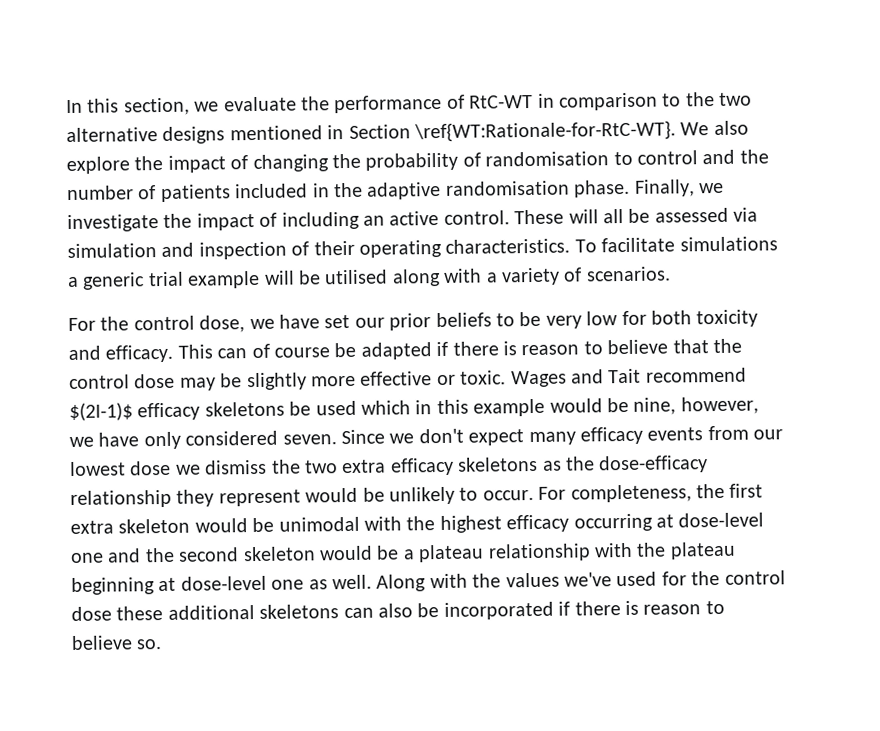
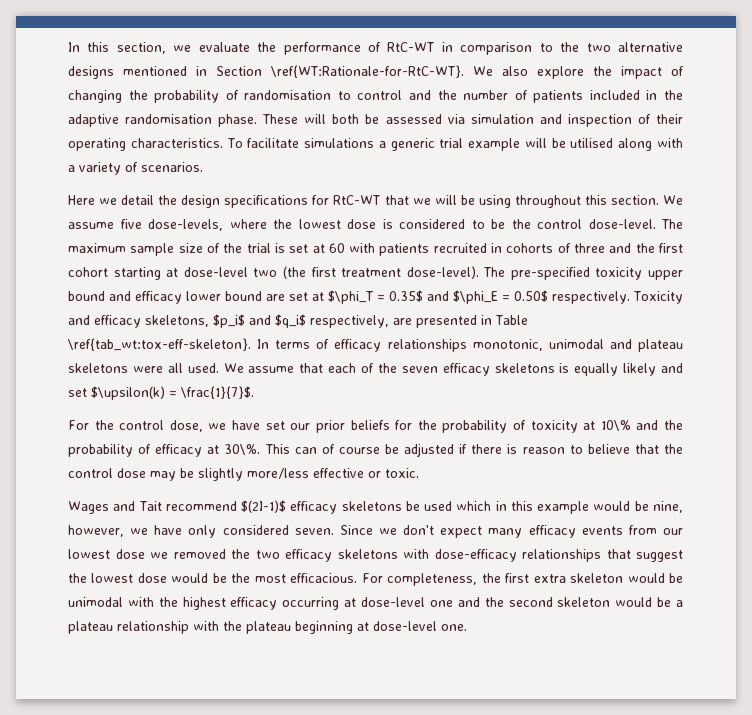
- Finally, we investigate the impact of including an active control.
- These will all be assessed via simulation and inspection of their operating characteristics.
+ These will both be assessed via simulation and inspection of their operating characteristics.
+ Here we detail the design specifications for RtC-WT that we will be using throughout this section. We assume five dose-levels, where the lowest dose is considered to be the control dose-level. The maximum sample size of the trial is set at 60 with patients recruited in cohorts of three and the first cohort starting at dose-level two (the first treatment dose-level). The pre-specified toxicity upper bound and efficacy lower bound are set at $\phi_T = 0.35$ and $\phi_E = 0.50$ respectively. Toxicity and efficacy skeletons, $p_i$ and $q_i$ respectively, are presented in Table \ref{tab_wt:tox-eff-skeleton}. In terms of efficacy relationships monotonic, unimodal and plateau skeletons were all used. We assume that each of the seven efficacy skeletons is equally likely and set $\upsilon(k) = \frac{1}{7}$.
- For the control dose, we have set our prior beliefs to be very low for both toxicity and efficacy.
+ For the control dose, we have set our prior beliefs for the probability of toxicity at 10\% and the probability of efficacy at 30\%.
- This can of course be adapted if there is reason to believe that the control dose may be slightly more effective or toxic. Wages and Tait recommend $(2I-1)$ efficacy skeletons be used which in this example would be nine, however, we have only considered seven.
+ This can of course be adjusted if there is reason to believe that the control dose may be slightly more/less effective or toxic.
+ Wages and Tait recommend $(2I-1)$ efficacy skeletons be used which in this example would be nine, however, we have only considered seven.
- Since we don't expect many efficacy events from our lowest dose we dismiss the two extra efficacy skeletons as the dose-efficacy relationship they represent would be unlikely to occur.
+ Since we don't expect many efficacy events from our lowest dose we removed the two efficacy skeletons with dose-efficacy relationships that suggest the lowest dose would be the most efficacious.
- For completeness, the first extra skeleton would be unimodal with the highest efficacy occurring at dose-level one and the second skeleton would be a plateau relationship with the plateau beginning at dose-level one as well. Along with the values we've used for the control dose these additional skeletons can also be incorporated if there is reason to believe so.
+ For completeness, the first extra skeleton would be unimodal with the highest efficacy occurring at dose-level one and the second skeleton would be a plateau relationship with the plateau beginning at dose-level one.

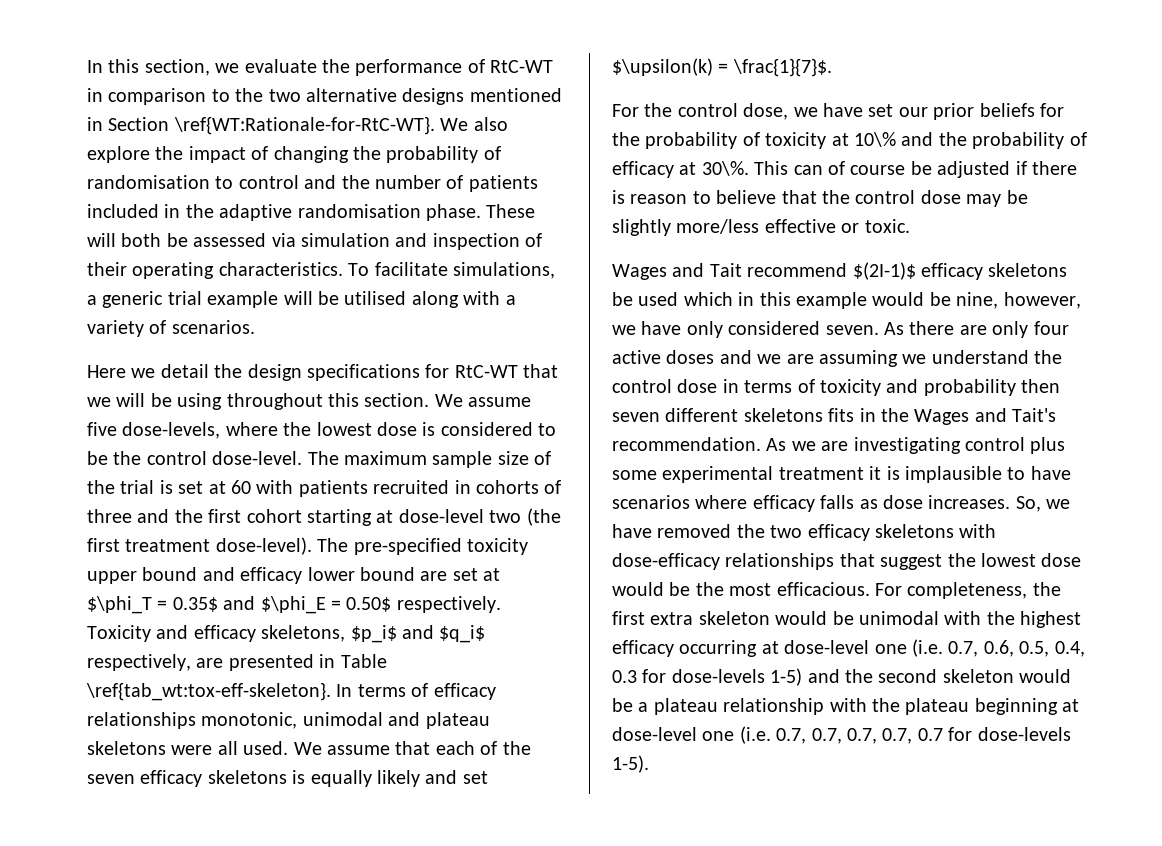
- To facilitate simulations a generic trial example will be utilised along with a variety of scenarios.
+ To facilitate simulations, a generic trial example will be utilised along with a variety of scenarios.
- Since we don't expect many efficacy events from our lowest dose we removed the two efficacy skeletons with dose-efficacy relationships that suggest the lowest dose would be the most efficacious.
+ As there are only four active doses and we are assuming we understand the control dose in terms of toxicity and probability then seven different skeletons fits in the Wages and Tait's recommendation. As we are investigating control plus some experimental treatment it is implausible to have scenarios where efficacy falls as dose increases. So, we have removed the two efficacy skeletons with dose-efficacy relationships that suggest the lowest dose would be the most efficacious.
- For completeness, the first extra skeleton would be unimodal with the highest efficacy occurring at dose-level one and the second skeleton would be a plateau relationship with the plateau beginning at dose-level one.
+ For completeness, the first extra skeleton would be unimodal with the highest efficacy occurring at dose-level one (i.e. 0.7, 0.6, 0.5, 0.4, 0.3 for dose-levels 1-5) and the second skeleton would be a plateau relationship with the plateau beginning at dose-level one (i.e. 0.7, 0.7, 0.7, 0.7, 0.7 for dose-levels 1-5).

